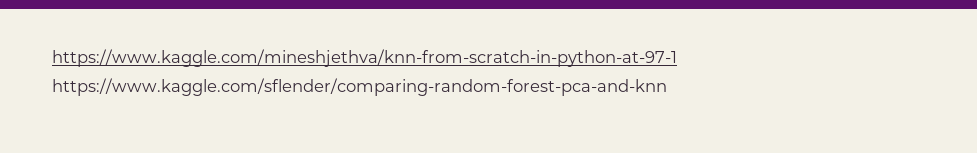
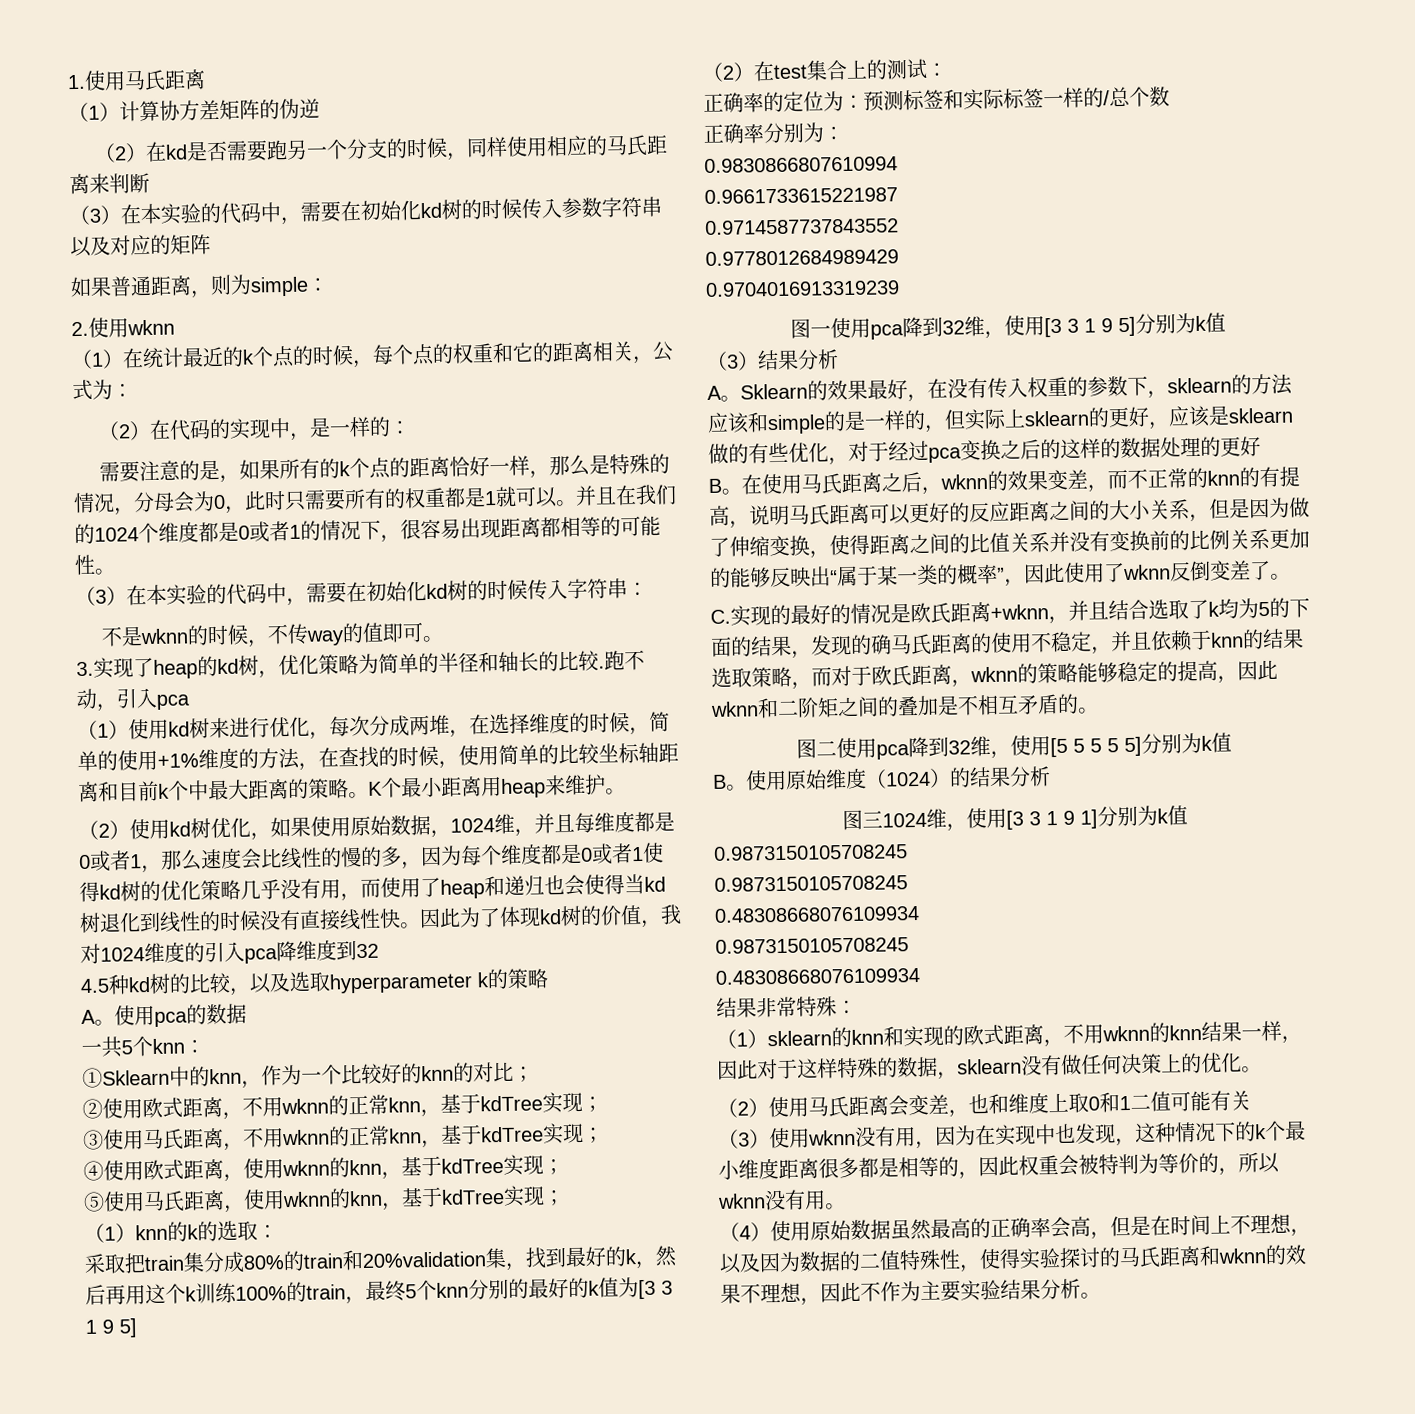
- https://www.kaggle.com/mineshjethva/knn-from-scratch-in-python-at-97-1
- https://www.kaggle.com/sflender/comparing-random-forest-pca-and-knn
+ 1.使用马氏距离
+ （1）计算协方差矩阵的伪逆
+ （2）在kd是否需要跑另一个分支的时候，同样使用相应的马氏距离来判断
+ （3）在本实验的代码中，需要在初始化kd树的时候传入参数字符串以及对应的矩阵
+ 如果普通距离，则为simple：
+ 2.使用wknn
+ （1）在统计最近的k个点的时候，每个点的权重和它的距离相关，公式为：
+ （2）在代码的实现中，是一样的：
+ 需要注意的是，如果所有的k个点的距离恰好一样，那么是特殊的情况，分母会为0，此时只需要所有的权重都是1就可以。并且在我们的1024个维度都是0或者1的情况下，很容易出现距离都相等的可能性。
+ （3）在本实验的代码中，需要在初始化kd树的时候传入字符串：
+ 不是wknn的时候，不传way的值即可。
+ 3.实现了heap的kd树，优化策略为简单的半径和轴长的比较.跑不动，引入pca
+ （1）使用kd树来进行优化，每次分成两堆，在选择维度的时候，简单的使用+1%维度的方法，在查找的时候，使用简单的比较坐标轴距离和目前k个中最大距离的策略。K个最小距离用heap来维护。
+ （2）使用kd树优化，如果使用原始数据，1024维，并且每维度都是0或者1，那么速度会比线性的慢的多，因为每个维度都是0或者1使得kd树的优化策略几乎没有用，而使用了heap和递归也会使得当kd树退化到线性的时候没有直接线性快。因此为了体现kd树的价值，我对1024维度的引入pca降维度到32
+ 4.5种kd树的比较，以及选取hyperparameter k的策略
+ A。使用pca的数据
+ 一共5个knn：
+ ①Sklearn中的knn，作为一个比较好的knn的对比；
+ ②使用欧式距离，不用wknn的正常knn，基于kdTree实现；
+ ③使用马氏距离，不用wknn的正常knn，基于kdTree实现；
+ ④使用欧式距离，使用wknn的knn，基于kdTree实现；
+ ⑤使用马氏距离，使用wknn的knn，基于kdTree实现；
+ （1）knn的k的选取：
+ 采取把train集分成80%的train和20%validation集，找到最好的k，然后再用这个k训练100%的train，最终5个knn分别的最好的k值为[3 3 1 9 5]
+ （2）在test集合上的测试：
+ 正确率的定位为：预测标签和实际标签一样的/总个数
+ 正确率分别为：
+ 0.9830866807610994
+ 0.9661733615221987
+ 0.9714587737843552
+ 0.9778012684989429
+ 0.9704016913319239
+ 图一使用pca降到32维，使用[3 3 1 9 5]分别为k值
+ （3）结果分析
+ A。Sklearn的效果最好，在没有传入权重的参数下，sklearn的方法应该和simple的是一样的，但实际上sklearn的更好，应该是sklearn做的有些优化，对于经过pca变换之后的这样的数据处理的更好
+ B。在使用马氏距离之后，wknn的效果变差，而不正常的knn的有提高，说明马氏距离可以更好的反应距离之间的大小关系，但是因为做了伸缩变换，使得距离之间的比值关系并没有变换前的比例关系更加的能够反映出“属于某一类的概率”，因此使用了wknn反倒变差了。
+ C.实现的最好的情况是欧氏距离+wknn，并且结合选取了k均为5的下面的结果，发现的确马氏距离的使用不稳定，并且依赖于knn的结果选取策略，而对于欧氏距离，wknn的策略能够稳定的提高，因此wknn和二阶矩之间的叠加是不相互矛盾的。
+ 图二使用pca降到32维，使用[5 5 5 5 5]分别为k值
+ B。使用原始维度（1024）的结果分析
+ 图三1024维，使用[3 3 1 9 1]分别为k值
+ 0.9873150105708245
+ 0.9873150105708245
+ 0.48308668076109934
+ 0.9873150105708245
+ 0.48308668076109934
+ 结果非常特殊：
+ （1）sklearn的knn和实现的欧式距离，不用wknn的knn结果一样，因此对于这样特殊的数据，sklearn没有做任何决策上的优化。
+ （2）使用马氏距离会变差，也和维度上取0和1二值可能有关
+ （3）使用wknn没有用，因为在实现中也发现，这种情况下的k个最小维度距离很多都是相等的，因此权重会被特判为等价的，所以wknn没有用。
+ （4）使用原始数据虽然最高的正确率会高，但是在时间上不理想，以及因为数据的二值特殊性，使得实验探讨的马氏距离和wknn的效果不理想，因此不作为主要实验结果分析。

